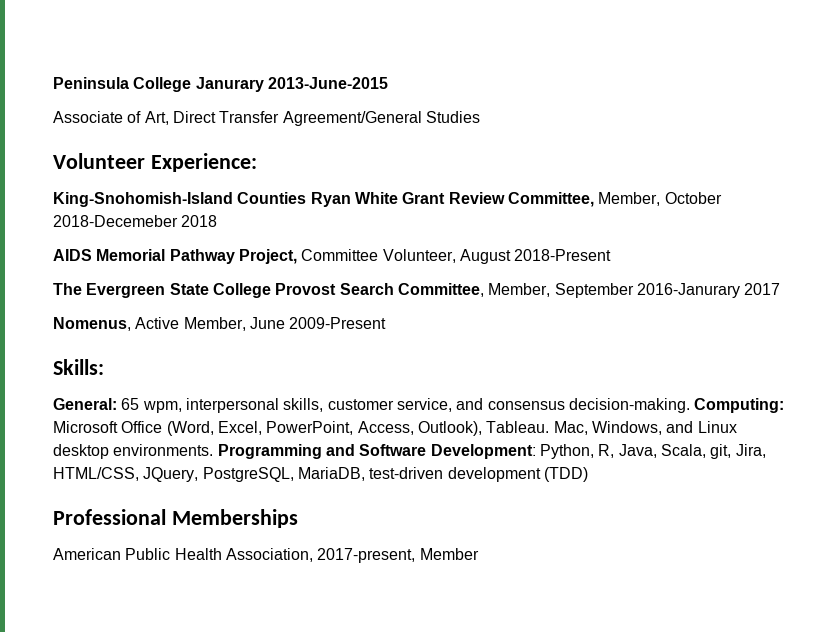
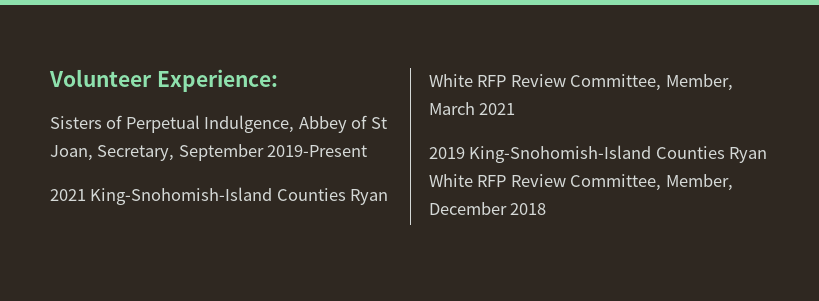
- Peninsula College Janurary 2013-June-2015
- Associate of Art, Direct Transfer Agreement/General Studies
  Volunteer Experience:
- King-Snohomish-Island Counties Ryan White Grant Review Committee, Member, October 2018-Decemeber 2018
- AIDS Memorial Pathway Project, Committee Volunteer, August 2018-Present
- The Evergreen State College Provost Search Committee, Member, September 2016-Janurary 2017
- Nomenus, Active Member, June 2009-Present
- Skills:
- General: 65 wpm, interpersonal skills, customer service, and consensus decision-making. Computing: Microsoft Office (Word, Excel, PowerPoint, Access, Outlook), Tableau. Mac, Windows, and Linux desktop environments. Programming and Software Development: Python, R, Java, Scala, git, Jira, HTML/CSS, JQuery, PostgreSQL, MariaDB, test-driven development (TDD)
- Professional Memberships
- American Public Health Association, 2017-present, Member
+ Sisters of Perpetual Indulgence, Abbey of St Joan, Secretary, September 2019-Present
+ 2021 King-Snohomish-Island Counties Ryan White RFP Review Committee, Member, March 2021
+ 2019 King-Snohomish-Island Counties Ryan White RFP Review Committee, Member, December 2018

